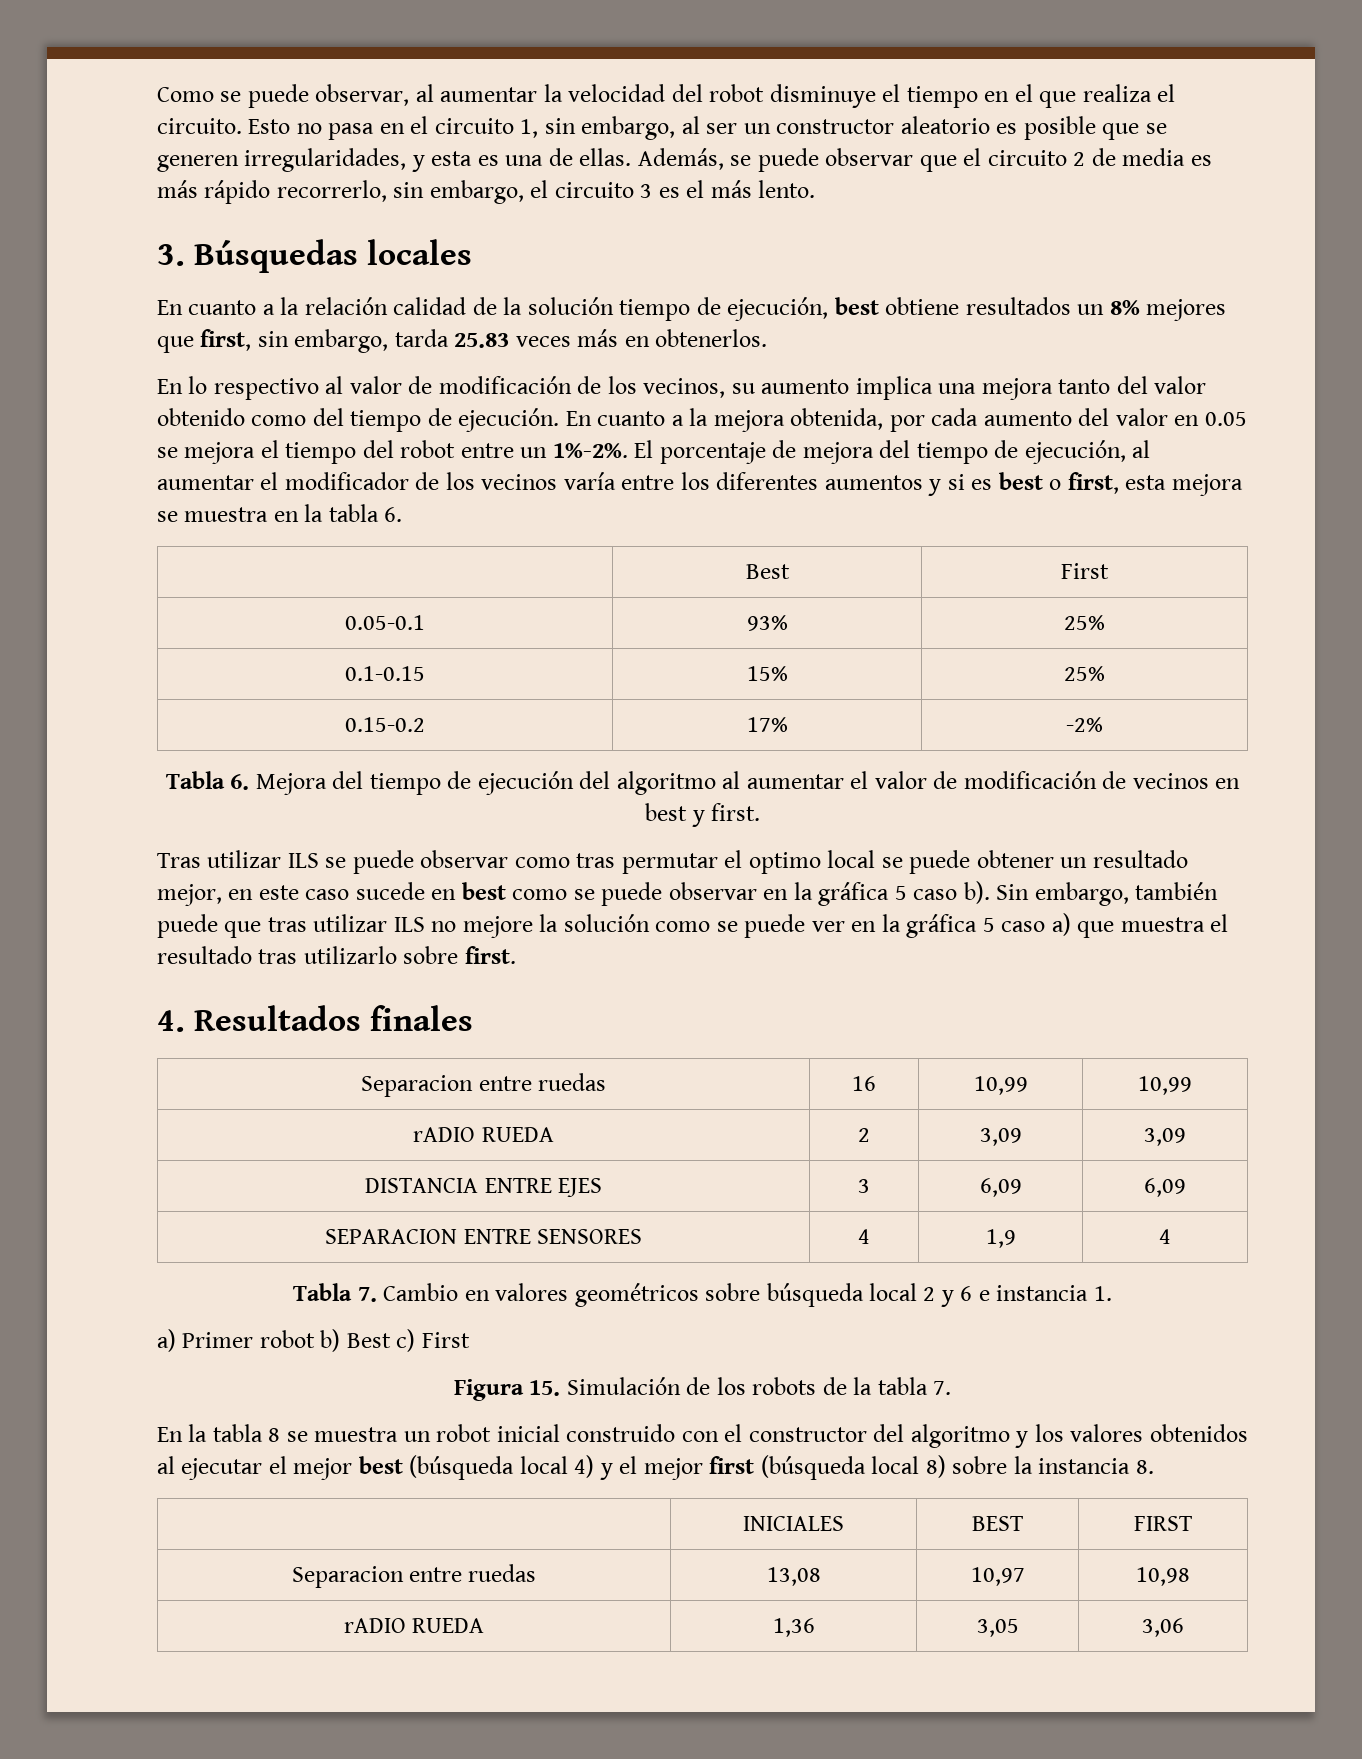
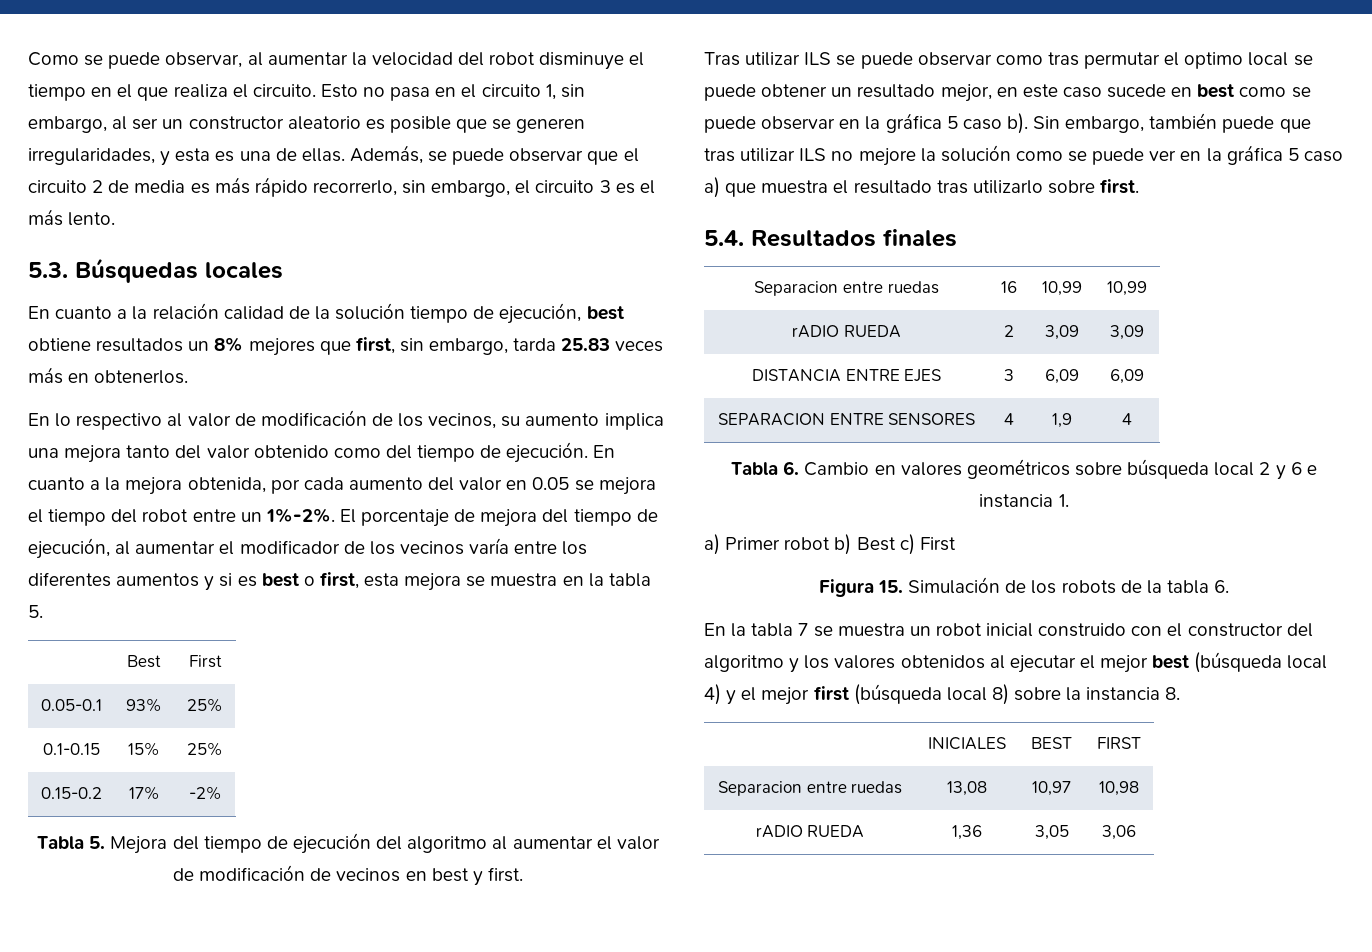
- 3. Búsquedas locales
+ 5.3. Búsquedas locales
- El porcentaje de mejora del tiempo de ejecución, al aumentar el modificador de los vecinos varía entre los diferentes aumentos y si es best o first, esta mejora se muestra en la tabla 6.
+ El porcentaje de mejora del tiempo de ejecución, al aumentar el modificador de los vecinos varía entre los diferentes aumentos y si es best o first, esta mejora se muestra en la tabla 5.
- Tabla 6. Mejora del tiempo de ejecución del algoritmo al aumentar el valor de modificación de vecinos en best y first.
+ Tabla 5. Mejora del tiempo de ejecución del algoritmo al aumentar el valor de modificación de vecinos en best y first.
- 4. Resultados finales
+ 5.4. Resultados finales
- Tabla 7. Cambio en valores geométricos sobre búsqueda local 2 y 6 e instancia 1.
+ Tabla 6. Cambio en valores geométricos sobre búsqueda local 2 y 6 e instancia 1.
- Figura 15. Simulación de los robots de la tabla 7.
+ Figura 15. Simulación de los robots de la tabla 6.
- En la tabla 8 se muestra un robot inicial construido con el constructor del algoritmo y los valores obtenidos al ejecutar el mejor best (búsqueda local 4) y el mejor first (búsqueda local 8) sobre la instancia 8.
+ En la tabla 7 se muestra un robot inicial construido con el constructor del algoritmo y los valores obtenidos al ejecutar el mejor best (búsqueda local 4) y el mejor first (búsqueda local 8) sobre la instancia 8.

